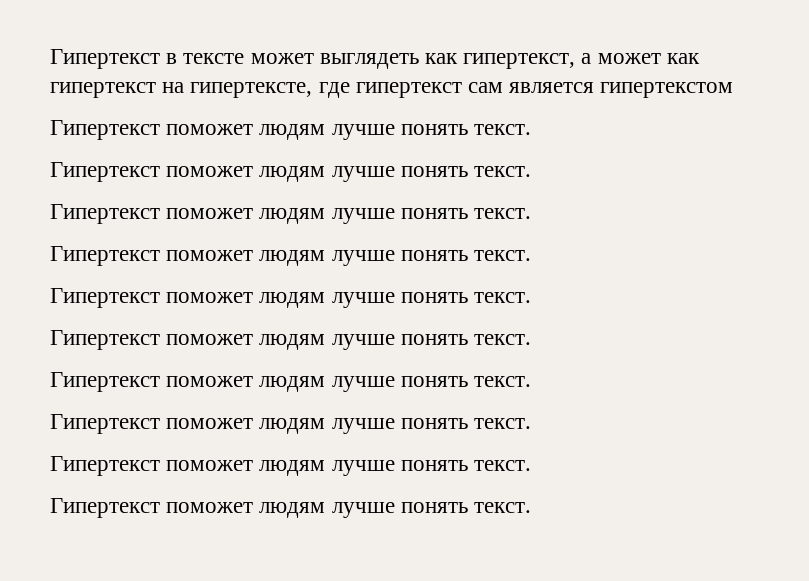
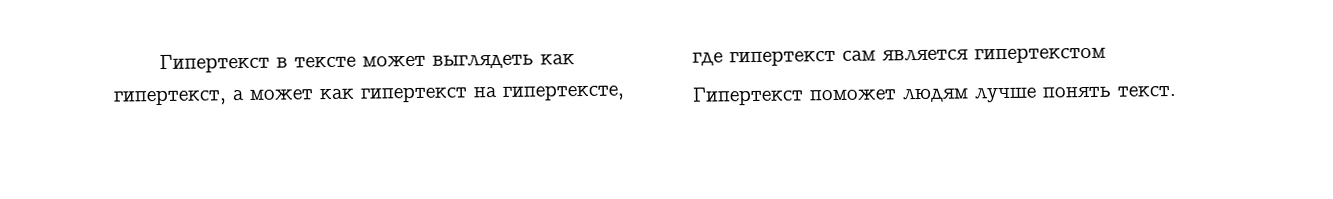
  Гипертекст в тексте может выглядеть как гипертекст, а может как гипертекст на гипертексте, где гипертекст сам является гипертекстом
- Гипертекст поможет людям лучше понять текст.
- Гипертекст поможет людям лучше понять текст.
- Гипертекст поможет людям лучше понять текст.
- Гипертекст поможет людям лучше понять текст.
- Гипертекст поможет людям лучше понять текст.
- Гипертекст поможет людям лучше понять текст.
- Гипертекст поможет людям лучше понять текст.
- Гипертекст поможет людям лучше понять текст.
- Гипертекст поможет людям лучше понять текст.

